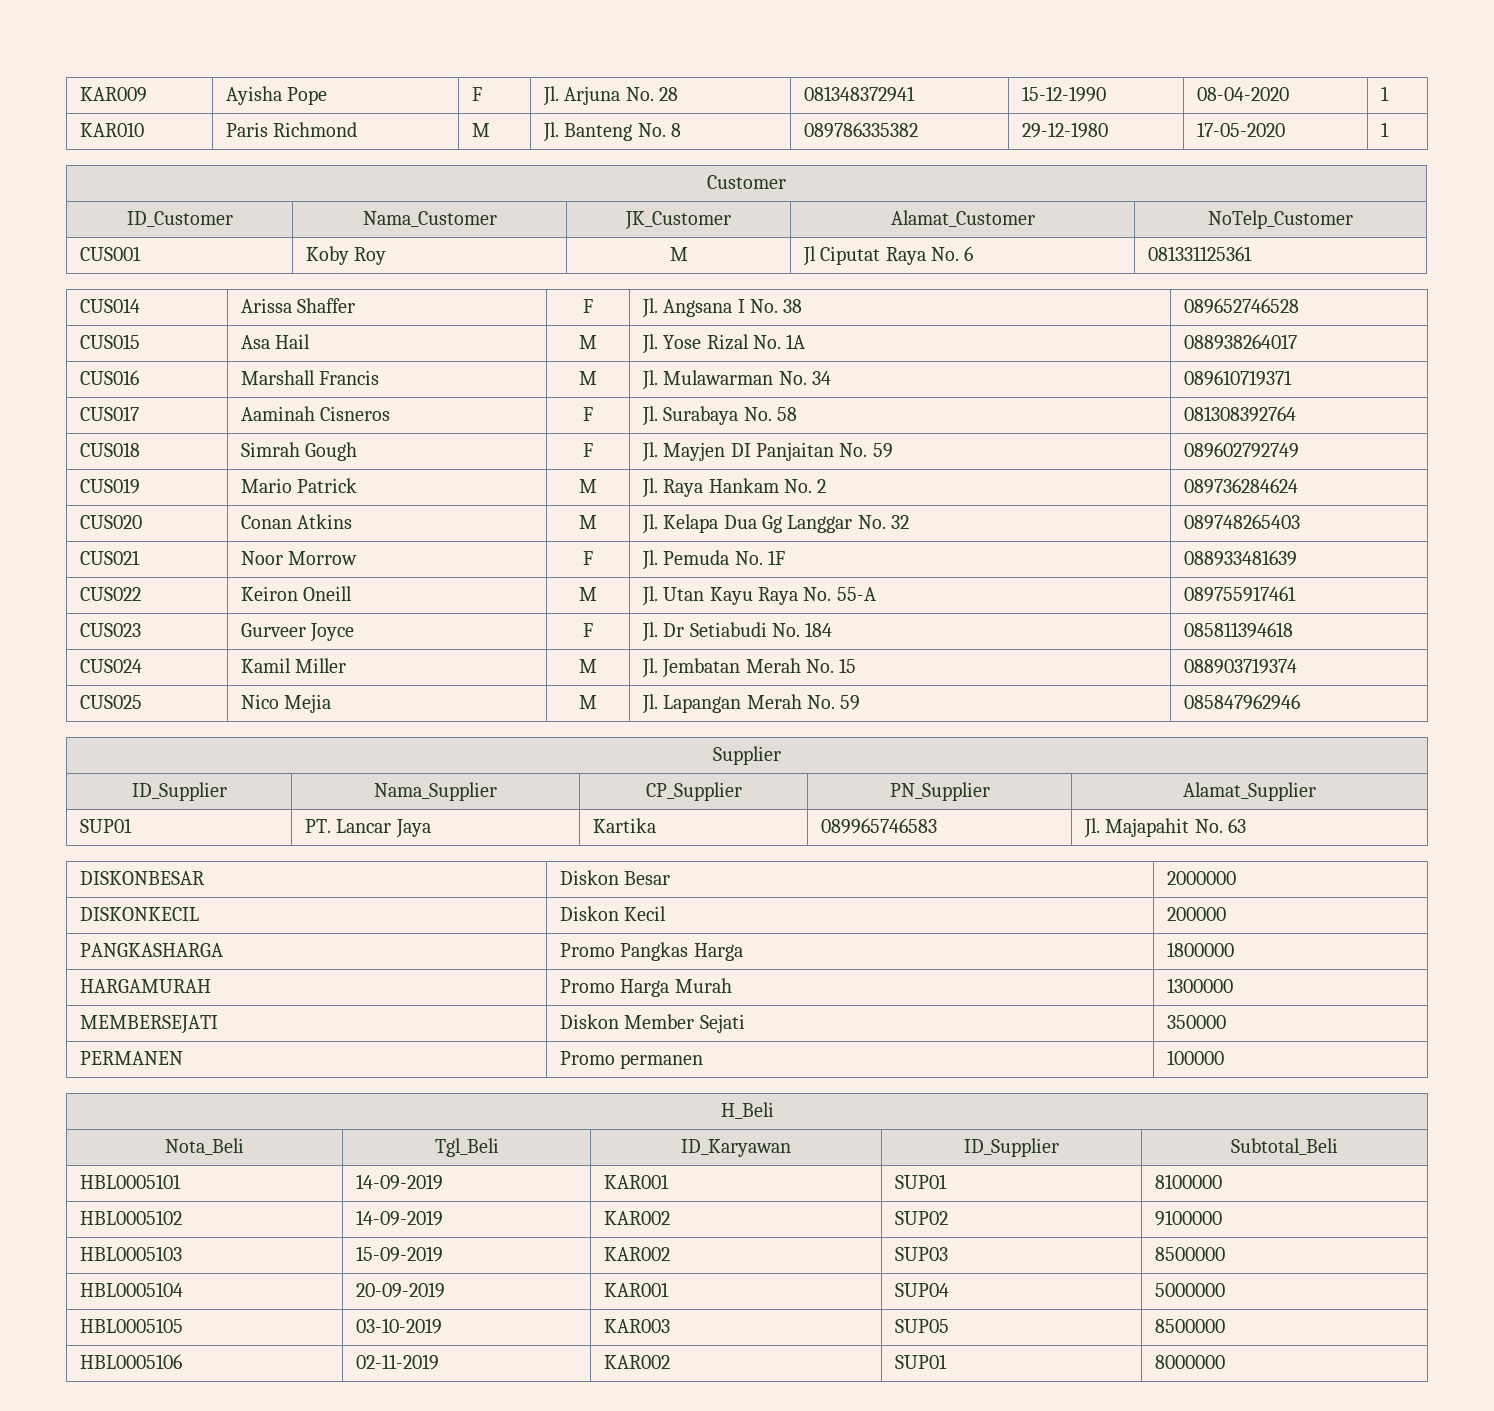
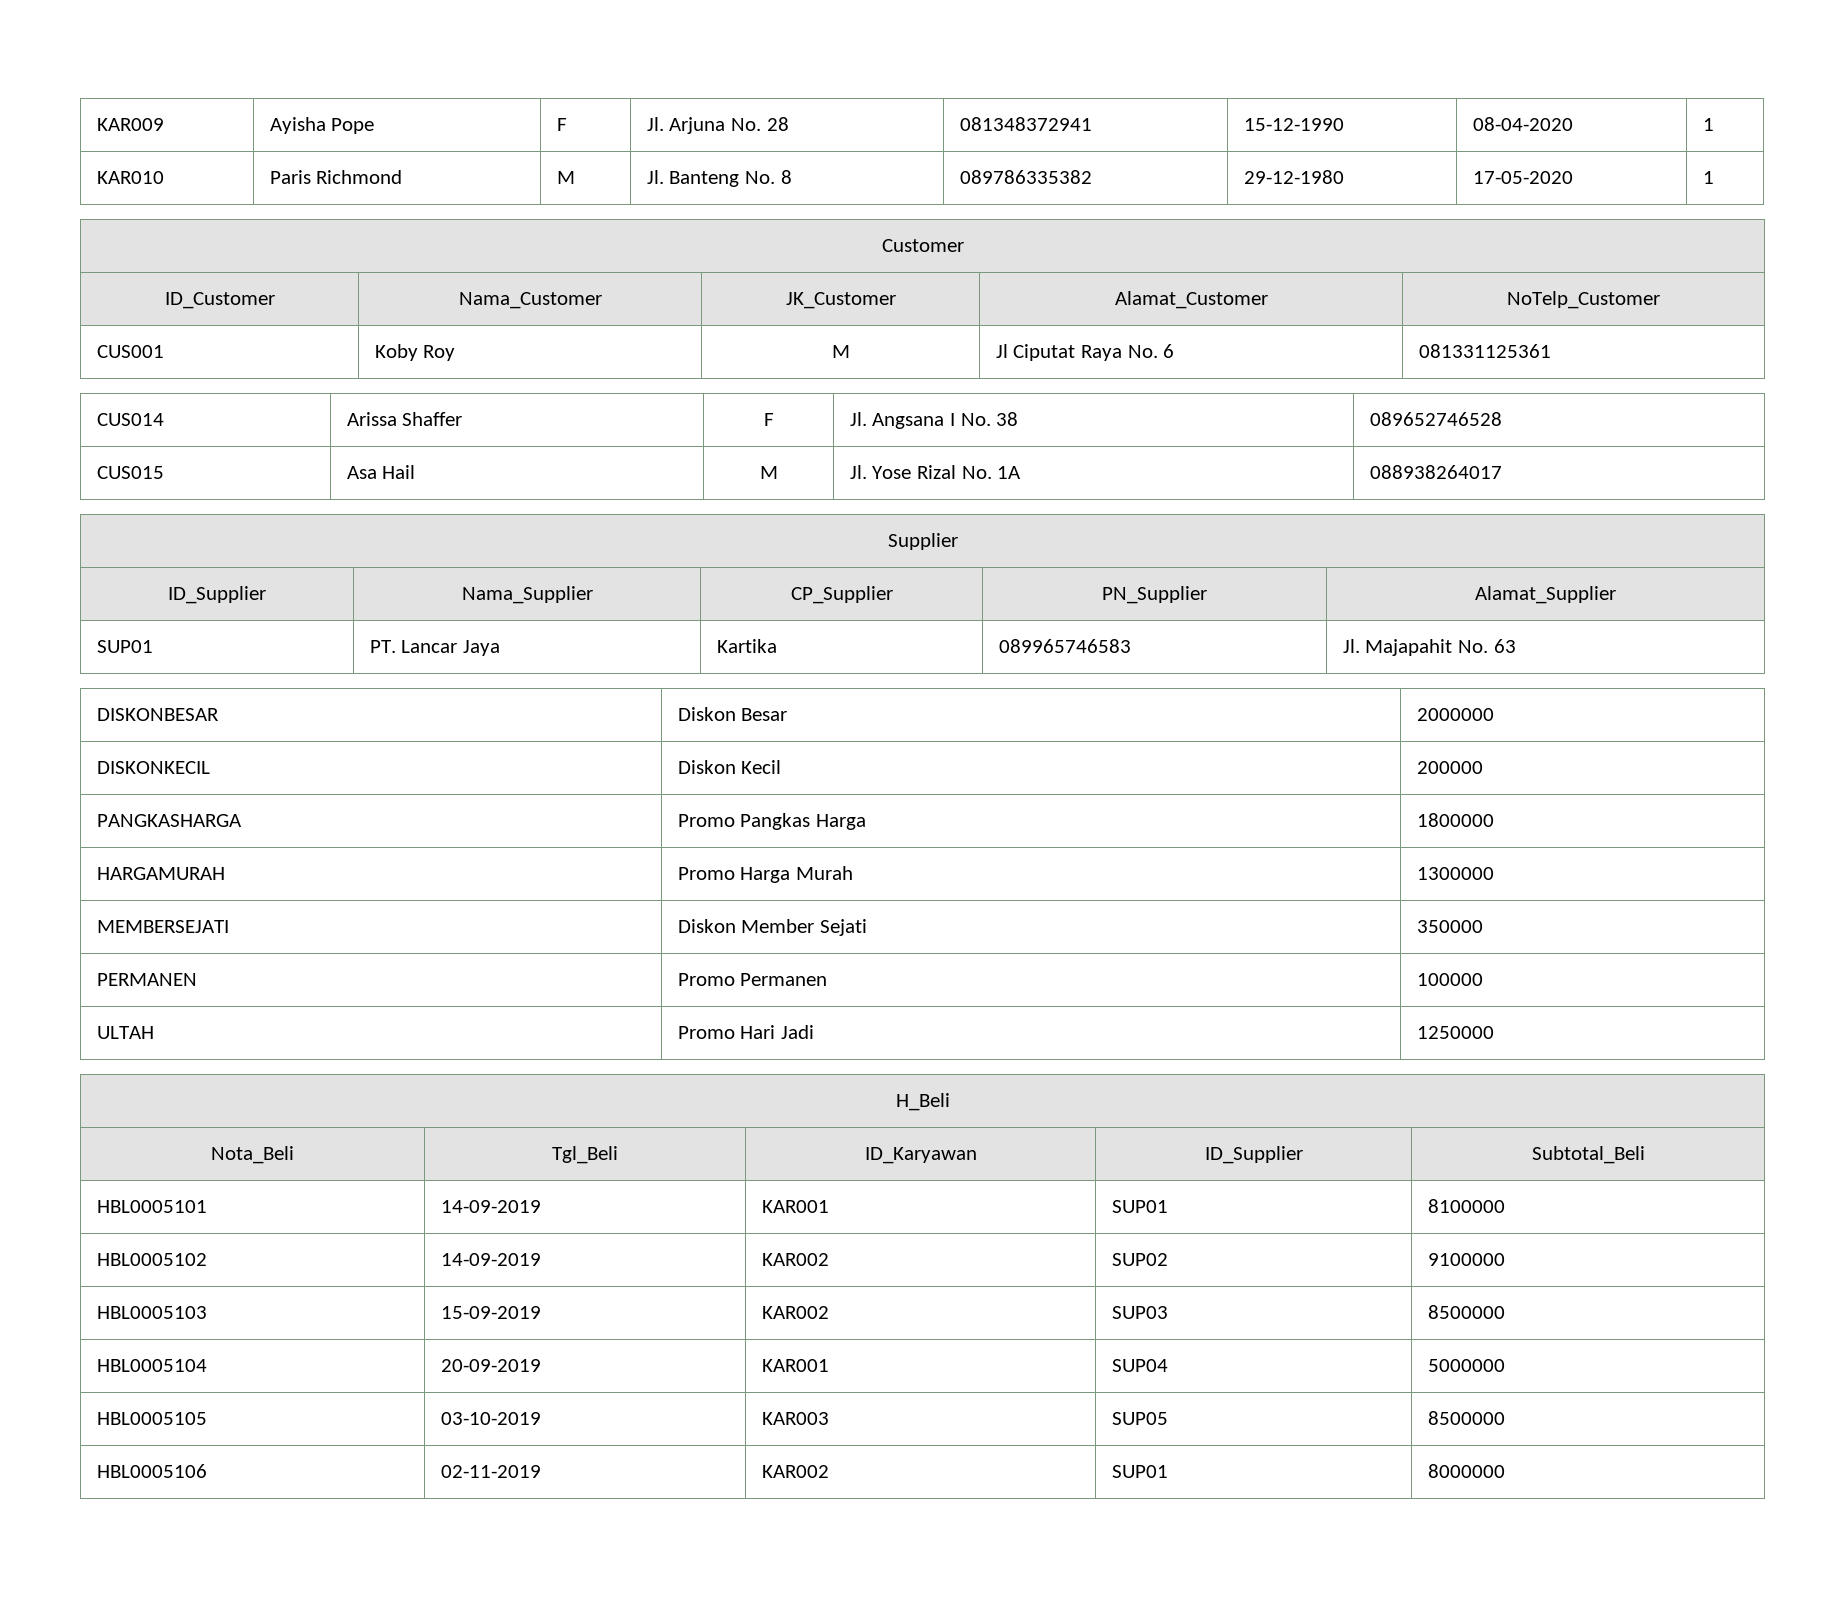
- CUS016 | Marshall Francis | M | Jl. Mulawarman No. 34 | 089610719371
- CUS017 | Aaminah Cisneros | F | Jl. Surabaya No. 58 | 081308392764
- CUS018 | Simrah Gough | F | Jl. Mayjen DI Panjaitan No. 59 | 089602792749
- CUS019 | Mario Patrick | M | Jl. Raya Hankam No. 2 | 089736284624
- CUS020 | Conan Atkins | M | Jl. Kelapa Dua Gg Langgar No. 32 | 089748265403
- CUS021 | Noor Morrow | F | Jl. Pemuda No. 1F | 088933481639
- CUS022 | Keiron Oneill | M | Jl. Utan Kayu Raya No. 55-A | 089755917461
- CUS023 | Gurveer Joyce | F | Jl. Dr Setiabudi No. 184 | 085811394618
- CUS024 | Kamil Miller | M | Jl. Jembatan Merah No. 15 | 088903719374
- CUS025 | Nico Mejia | M | Jl. Lapangan Merah No. 59 | 085847962946
- PERMANEN | Promo permanen | 100000
+ PERMANEN | Promo Permanen | 100000
+ ULTAH | Promo Hari Jadi | 1250000

